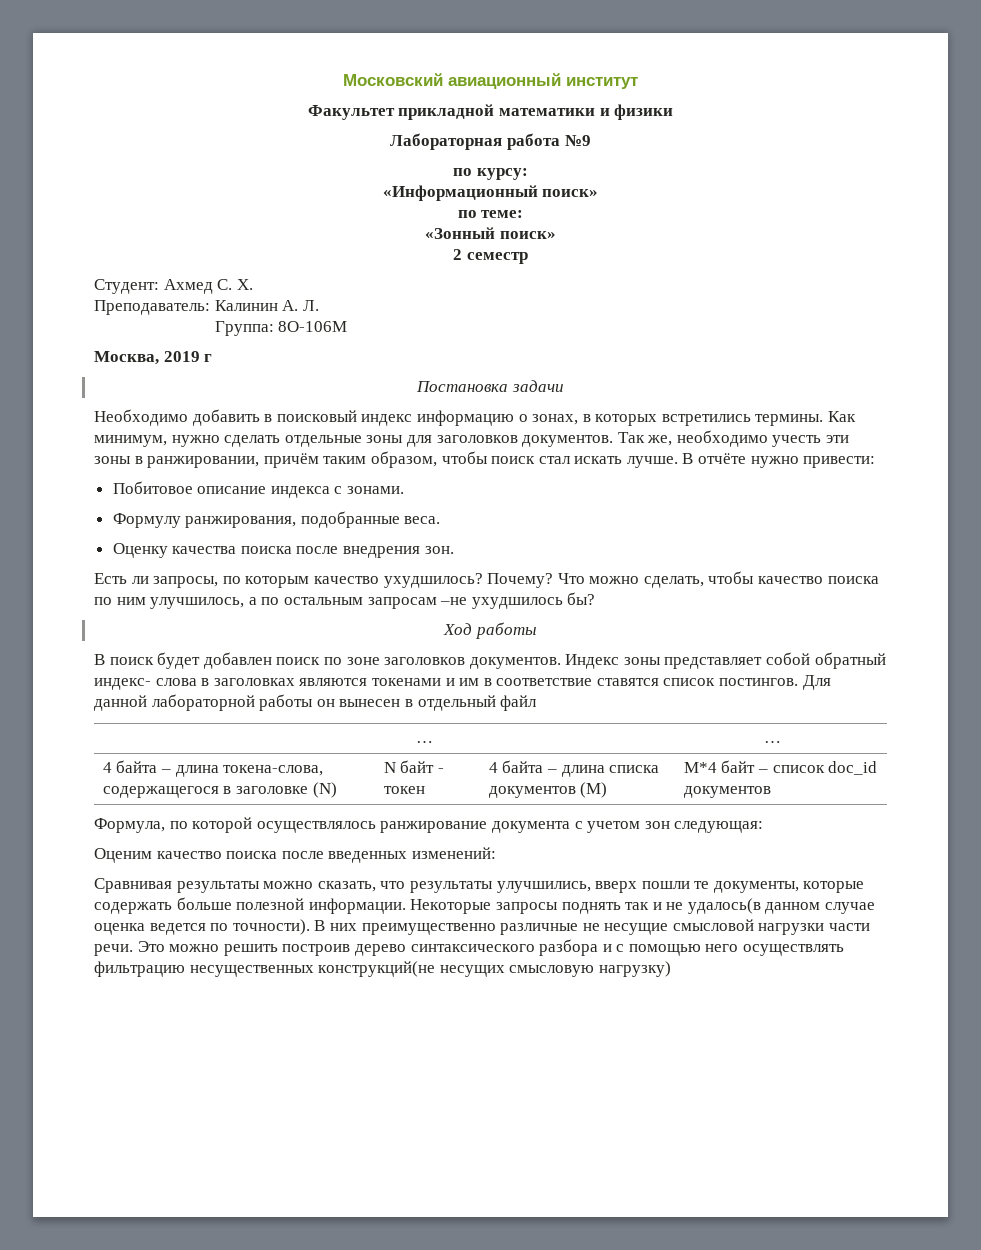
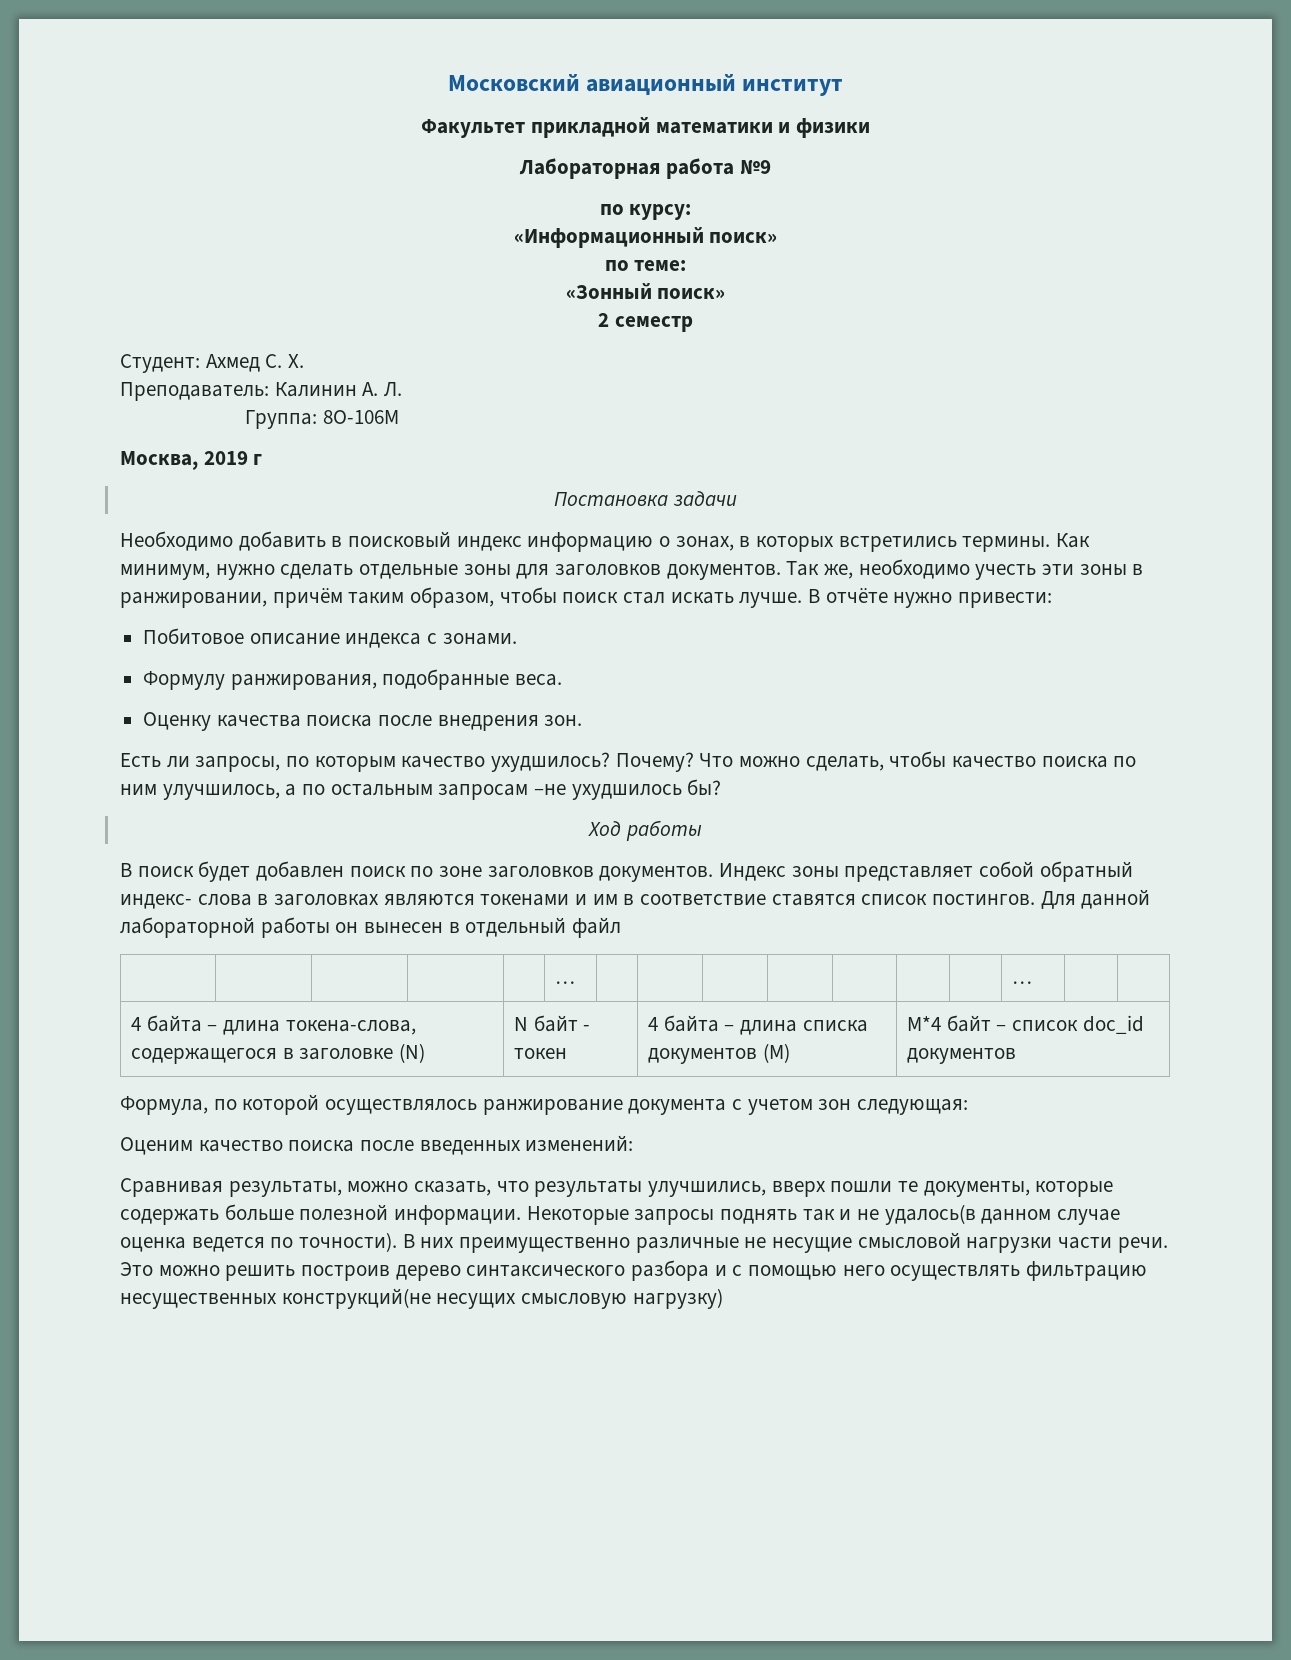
- Сравнивая результаты можно сказать, что результаты улучшились, вверх пошли те документы, которые содержать больше полезной информации.
+ Сравнивая результаты, можно сказать, что результаты улучшились, вверх пошли те документы, которые содержать больше полезной информации.

